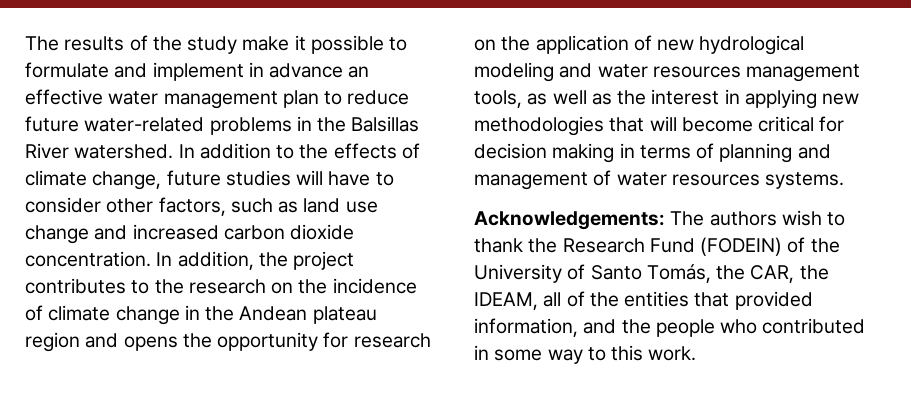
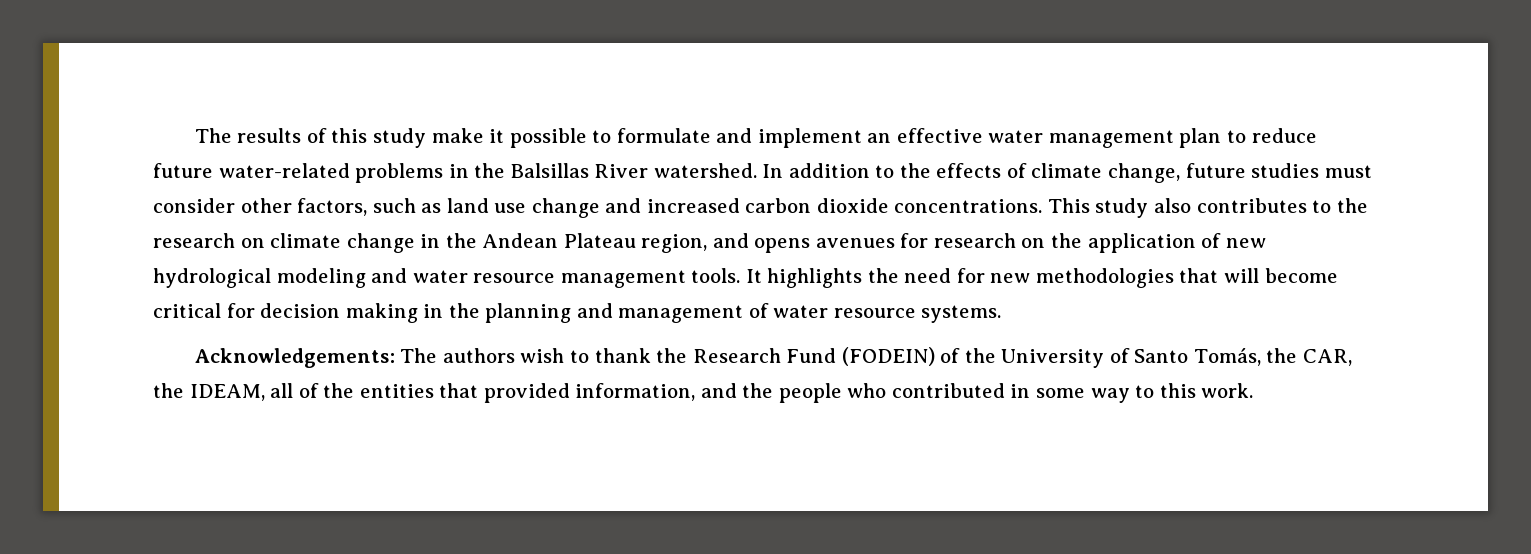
- The results of the study make it possible to formulate and implement in advance an effective water management plan to reduce future water-related problems in the Balsillas River watershed.
+ The results of this study make it possible to formulate and implement an effective water management plan to reduce future water-related problems in the Balsillas River watershed.
- In addition to the effects of climate change, future studies will have to consider other factors, such as land use change and increased carbon dioxide concentration. In addition, the project contributes to the research on the incidence of climate change in the Andean plateau region and opens the opportunity for research on the application of new hydrological modeling and water resources management tools, as well as the interest in applying new methodologies that will become critical for decision making in terms of planning and management of water resources systems.
+ In addition to the effects of climate change, future studies must consider other factors, such as land use change and increased carbon dioxide concentrations. This study also contributes to the research on climate change in the Andean Plateau region, and opens avenues for research on the application of new hydrological modeling and water resource management tools. It highlights the need for new methodologies that will become critical for decision making in the planning and management of water resource systems.

